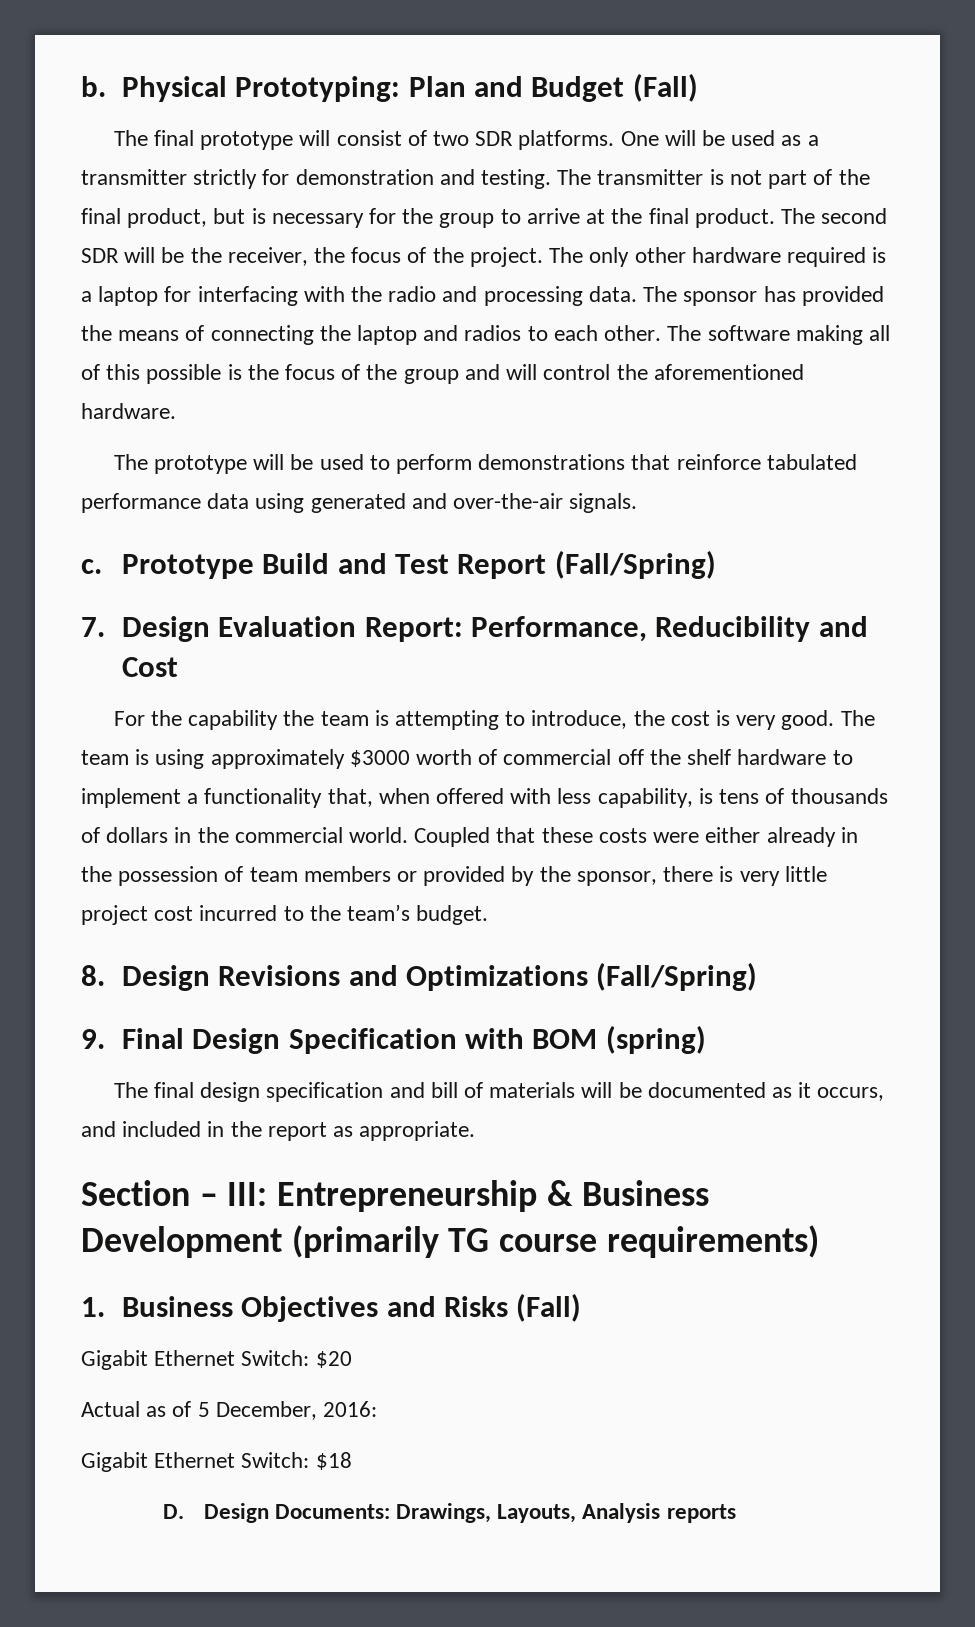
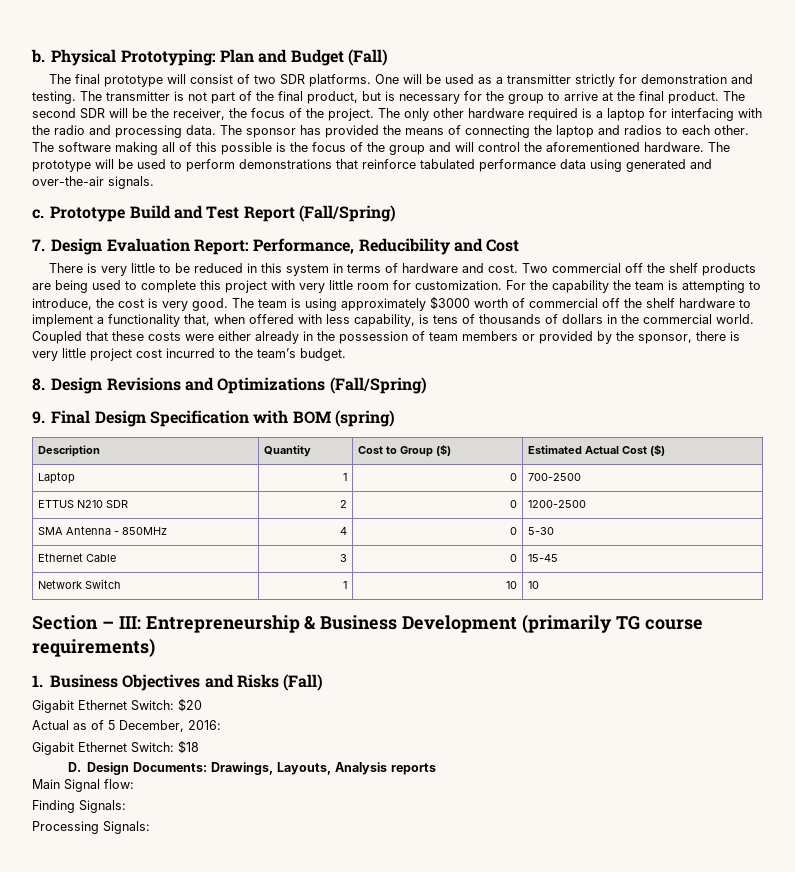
- The software making all of this possible is the focus of the group and will control the aforementioned hardware.
- The prototype will be used to perform demonstrations that reinforce tabulated performance data using generated and over-the-air signals.
+ The software making all of this possible is the focus of the group and will control the aforementioned hardware. The prototype will be used to perform demonstrations that reinforce tabulated performance data using generated and over-the-air signals.
+ There is very little to be reduced in this system in terms of hardware and cost. Two commercial off the shelf products are being used to complete this project with very little room for customization.
- The final design specification and bill of materials will be documented as it occurs, and included in the report as appropriate.
+ Description | Quantity | Cost to Group ($) | Estimated Actual Cost ($)
+ Laptop | 1 | 0 | 700-2500
+ ETTUS N210 SDR | 2 | 0 | 1200-2500
+ SMA Antenna - 850MHz | 4 | 0 | 5-30
+ Ethernet Cable | 3 | 0 | 15-45
+ Network Switch | 1 | 10 | 10
+ Main Signal flow:
+ Finding Signals:
+ Processing Signals:

